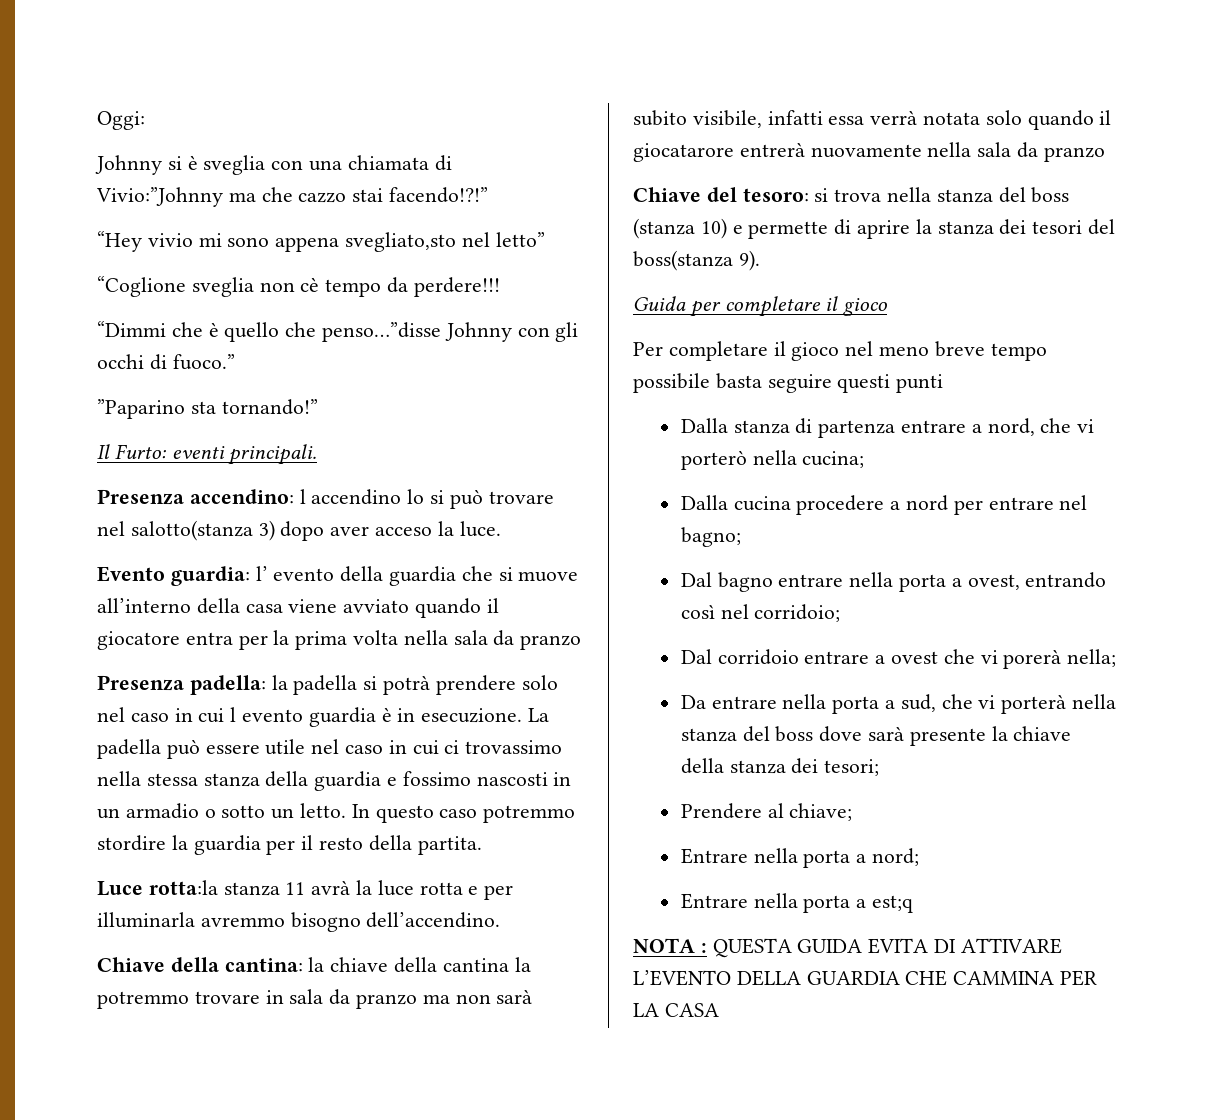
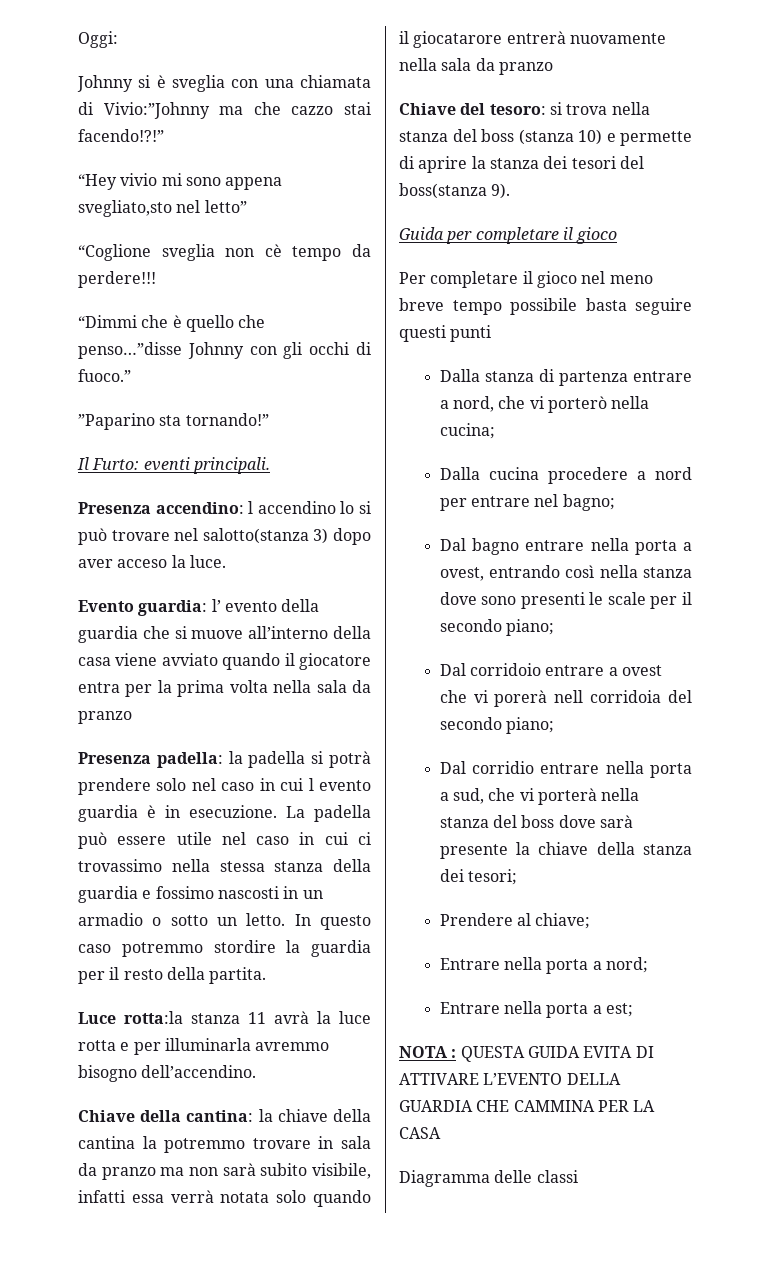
- Dal bagno entrare nella porta a ovest, entrando così nel corridoio;
+ Dal bagno entrare nella porta a ovest, entrando così nella stanza dove sono presenti le scale per il secondo piano;
- Dal corridoio entrare a ovest che vi porerà nella;
- Da entrare nella porta a sud, che vi porterà nella stanza del boss dove sarà presente la chiave della stanza dei tesori;
+ Dal corridoio entrare a ovest che vi porerà nell corridoia del secondo piano;
+ Dal corridio entrare nella porta a sud, che vi porterà nella stanza del boss dove sarà presente la chiave della stanza dei tesori;
- Entrare nella porta a est;q
+ Entrare nella porta a est;
+ Diagramma delle classi

